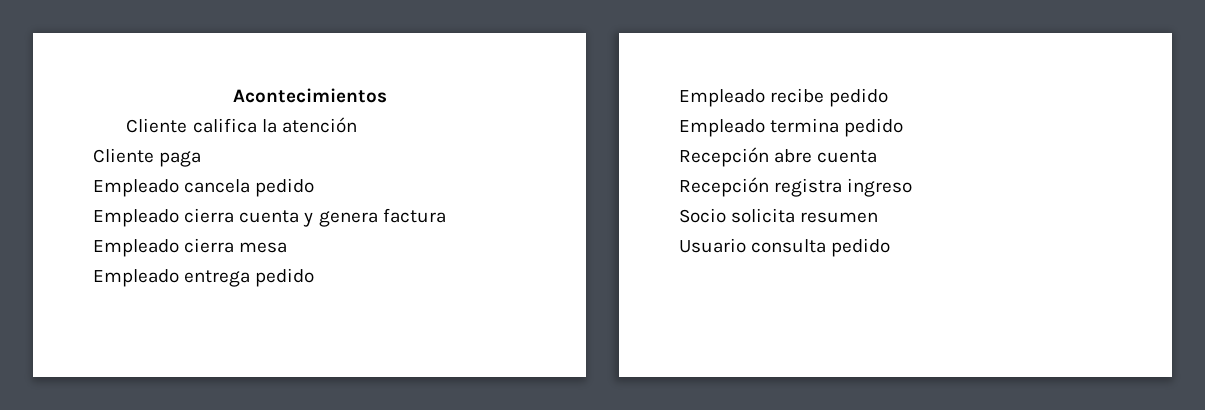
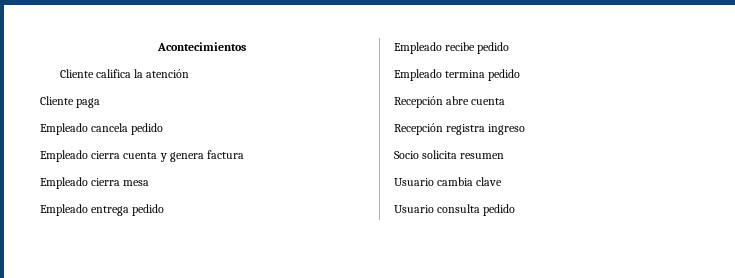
+ Usuario cambia clave

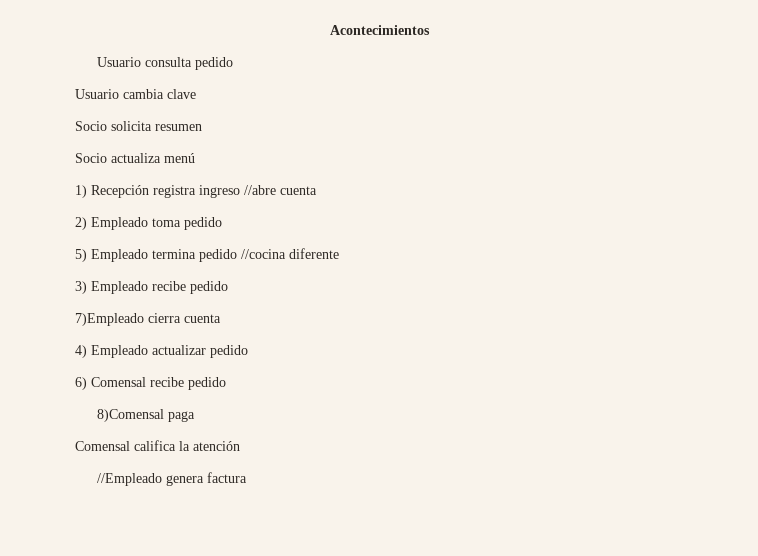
- Cliente califica la atención
- Cliente paga
- Empleado cancela pedido
- Empleado cierra cuenta y genera factura
- Empleado cierra mesa
- Empleado entrega pedido
- Empleado recibe pedido
- Empleado termina pedido
- Recepción abre cuenta
- Recepción registra ingreso
+ Usuario consulta pedido
+ Usuario cambia clave
  Socio solicita resumen
- Usuario cambia clave
- Usuario consulta pedido
+ Socio actualiza menú
+ 1) Recepción registra ingreso //abre cuenta
+ 2) Empleado toma pedido
+ 5) Empleado termina pedido //cocina diferente
+ 3) Empleado recibe pedido
+ 7)Empleado cierra cuenta
+ 4) Empleado actualizar pedido
+ 6) Comensal recibe pedido
+ 8)Comensal paga
+ Comensal califica la atención
+ //Empleado genera factura

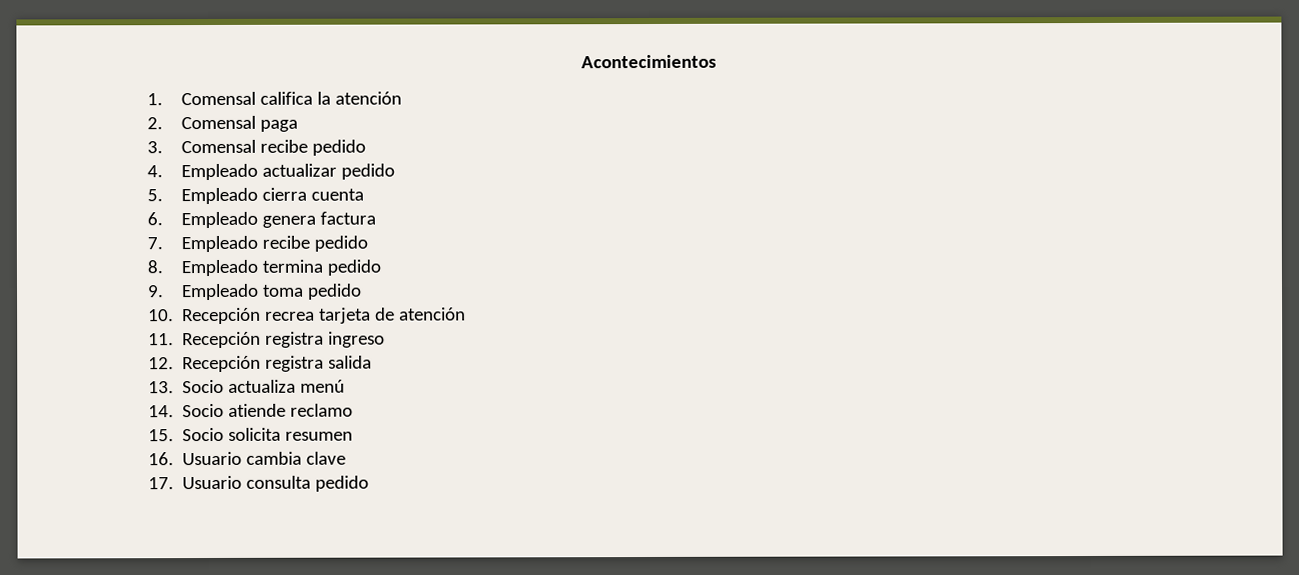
- Usuario consulta pedido
- Usuario cambia clave
- Socio solicita resumen
- Socio actualiza menú
- 1) Recepción registra ingreso //abre cuenta
- 2) Empleado toma pedido
- 5) Empleado termina pedido //cocina diferente
- 3) Empleado recibe pedido
- 7)Empleado cierra cuenta
- 4) Empleado actualizar pedido
- 6) Comensal recibe pedido
- 8)Comensal paga
- Comensal califica la atención
- //Empleado genera factura
+ 1. Comensal califica la atención
+ 2. Comensal paga
+ 3. Comensal recibe pedido
+ 4. Empleado actualizar pedido
+ 5. Empleado cierra cuenta
+ 6. Empleado genera factura
+ 7. Empleado recibe pedido
+ 8. Empleado termina pedido
+ 9. Empleado toma pedido
+ 10. Recepción recrea tarjeta de atención
+ 11. Recepción registra ingreso
+ 12. Recepción registra salida
+ 13. Socio actualiza menú
+ 14. Socio atiende reclamo
+ 15. Socio solicita resumen
+ 16. Usuario cambia clave
+ 17. Usuario consulta pedido

